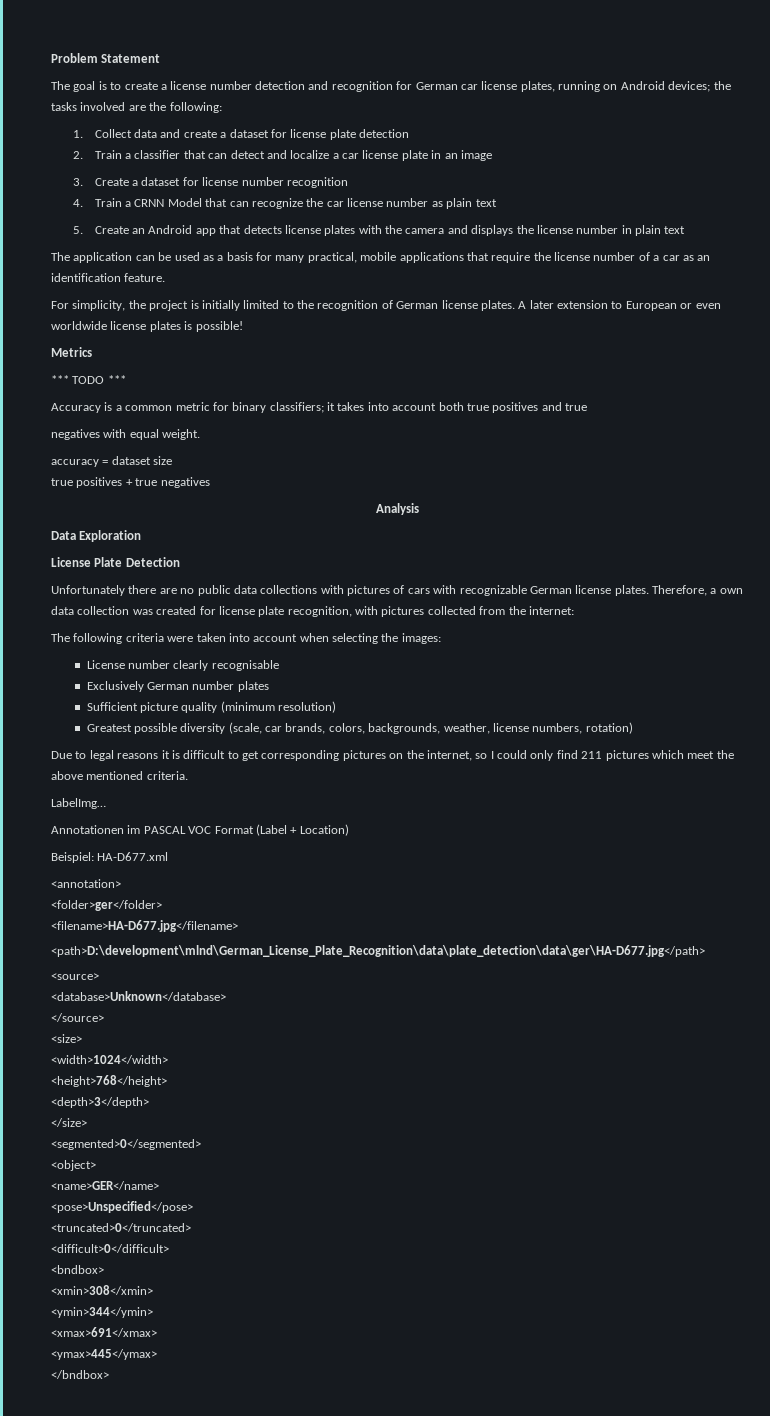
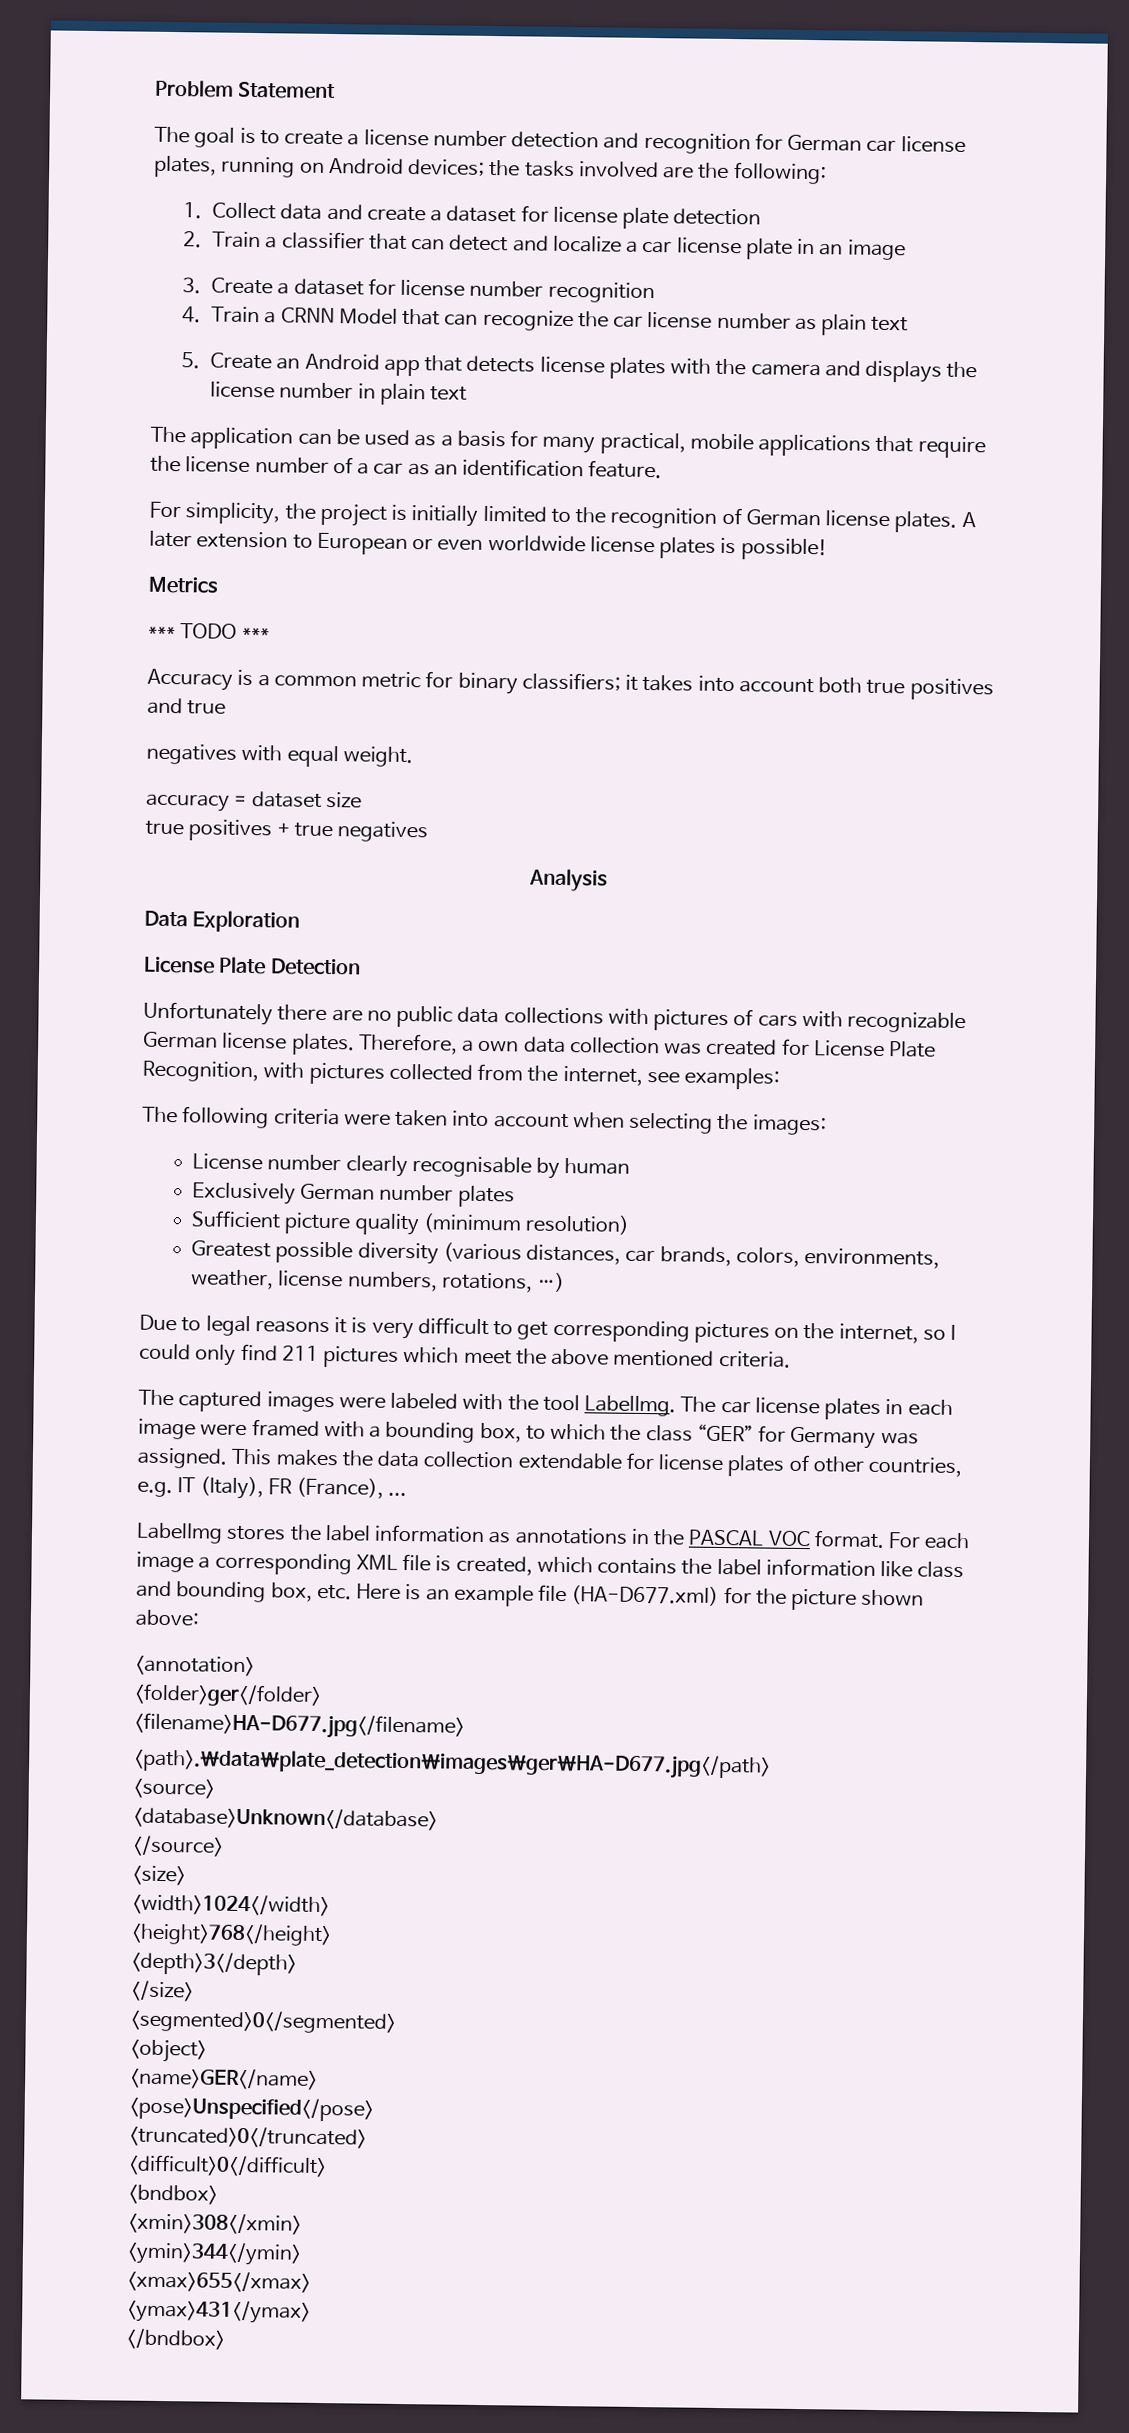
- Therefore, a own data collection was created for license plate recognition, with pictures collected from the internet:
+ Therefore, a own data collection was created for License Plate Recognition, with pictures collected from the internet, see examples:
- License number clearly recognisable
+ License number clearly recognisable by human
- Greatest possible diversity (scale, car brands, colors, backgrounds, weather, license numbers, rotation)
+ Greatest possible diversity (various distances, car brands, colors, environments, weather, license numbers, rotations, …)
- Due to legal reasons it is difficult to get corresponding pictures on the internet, so I could only find 211 pictures which meet the above mentioned criteria.
+ Due to legal reasons it is very difficult to get corresponding pictures on the internet, so I could only find 211 pictures which meet the above mentioned criteria.
- LabelImg…
- Annotationen im PASCAL VOC Format (Label + Location)
- Beispiel: HA-D677.xml
+ The captured images were labeled with the tool LabelImg. The car license plates in each image were framed with a bounding box, to which the class “GER” for Germany was assigned. This makes the data collection extendable for license plates of other countries, e.g. IT (Italy), FR (France), ...
+ LabelImg stores the label information as annotations in the PASCAL VOC format. For each image a corresponding XML file is created, which contains the label information like class and bounding box, etc. Here is an example file (HA-D677.xml) for the picture shown above:
- <path>D:\development\mlnd\German_License_Plate_Recognition\data\plate_detection\data\ger\HA-D677.jpg</path>
+ <path>.\data\plate_detection\images\ger\HA-D677.jpg</path>
- <xmax>691</xmax>
- <ymax>445</ymax>
+ <xmax>655</xmax>
+ <ymax>431</ymax>

